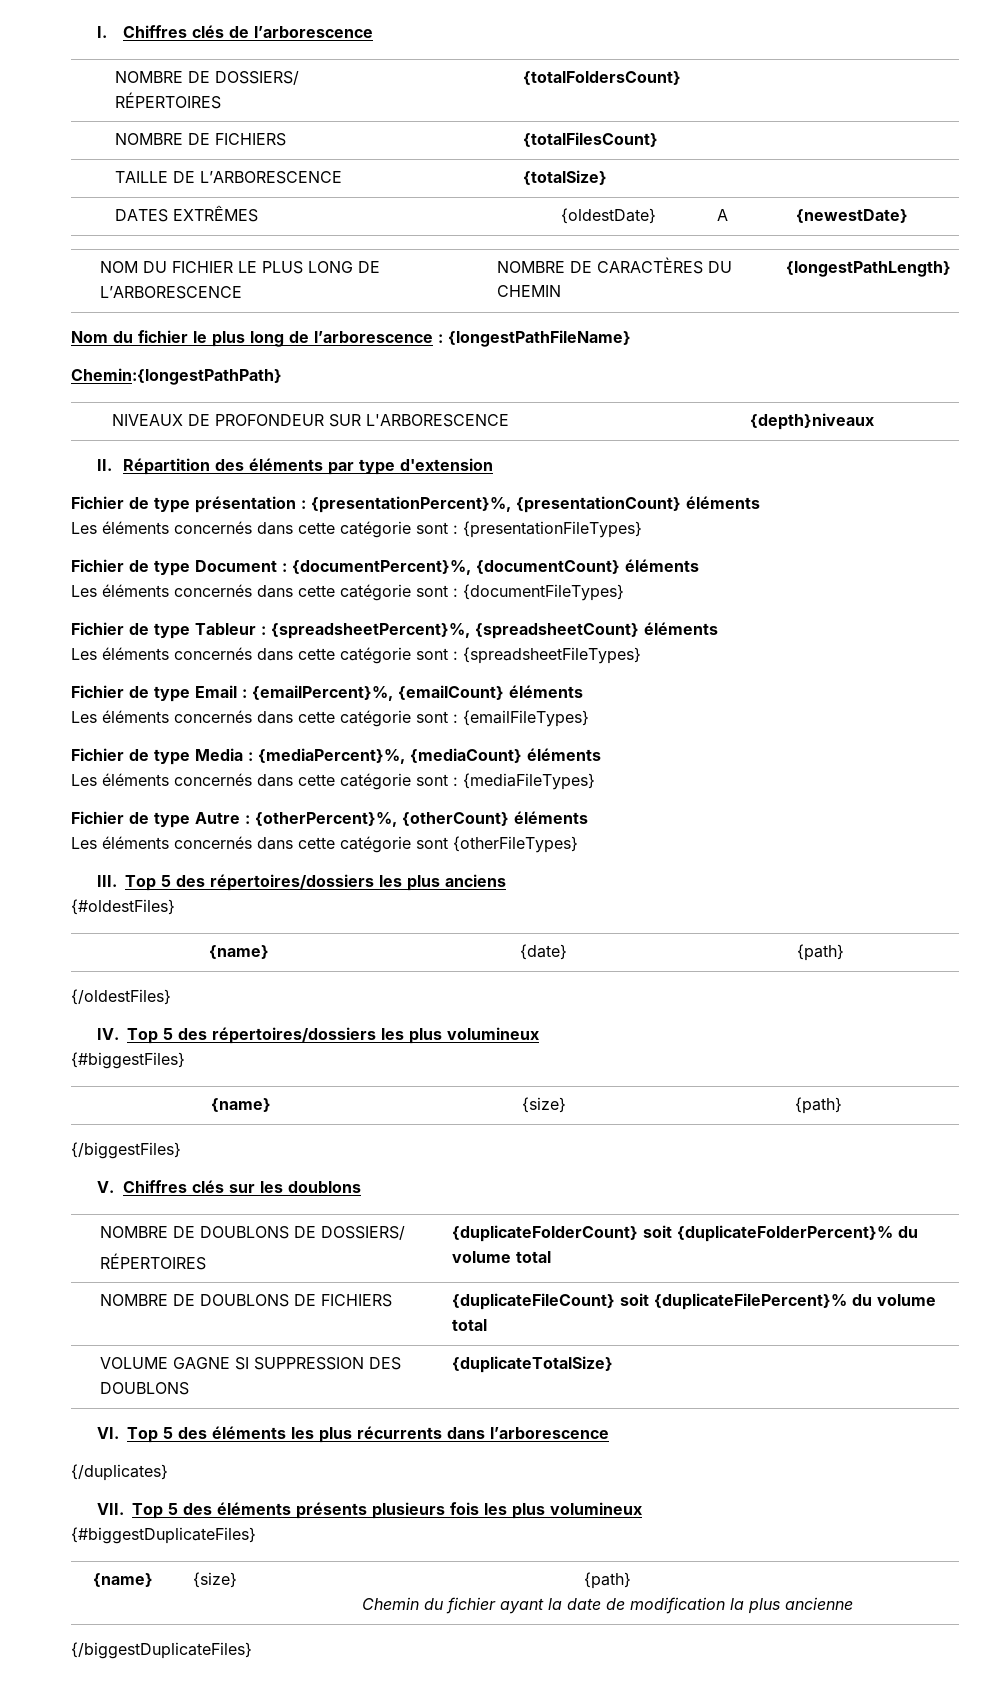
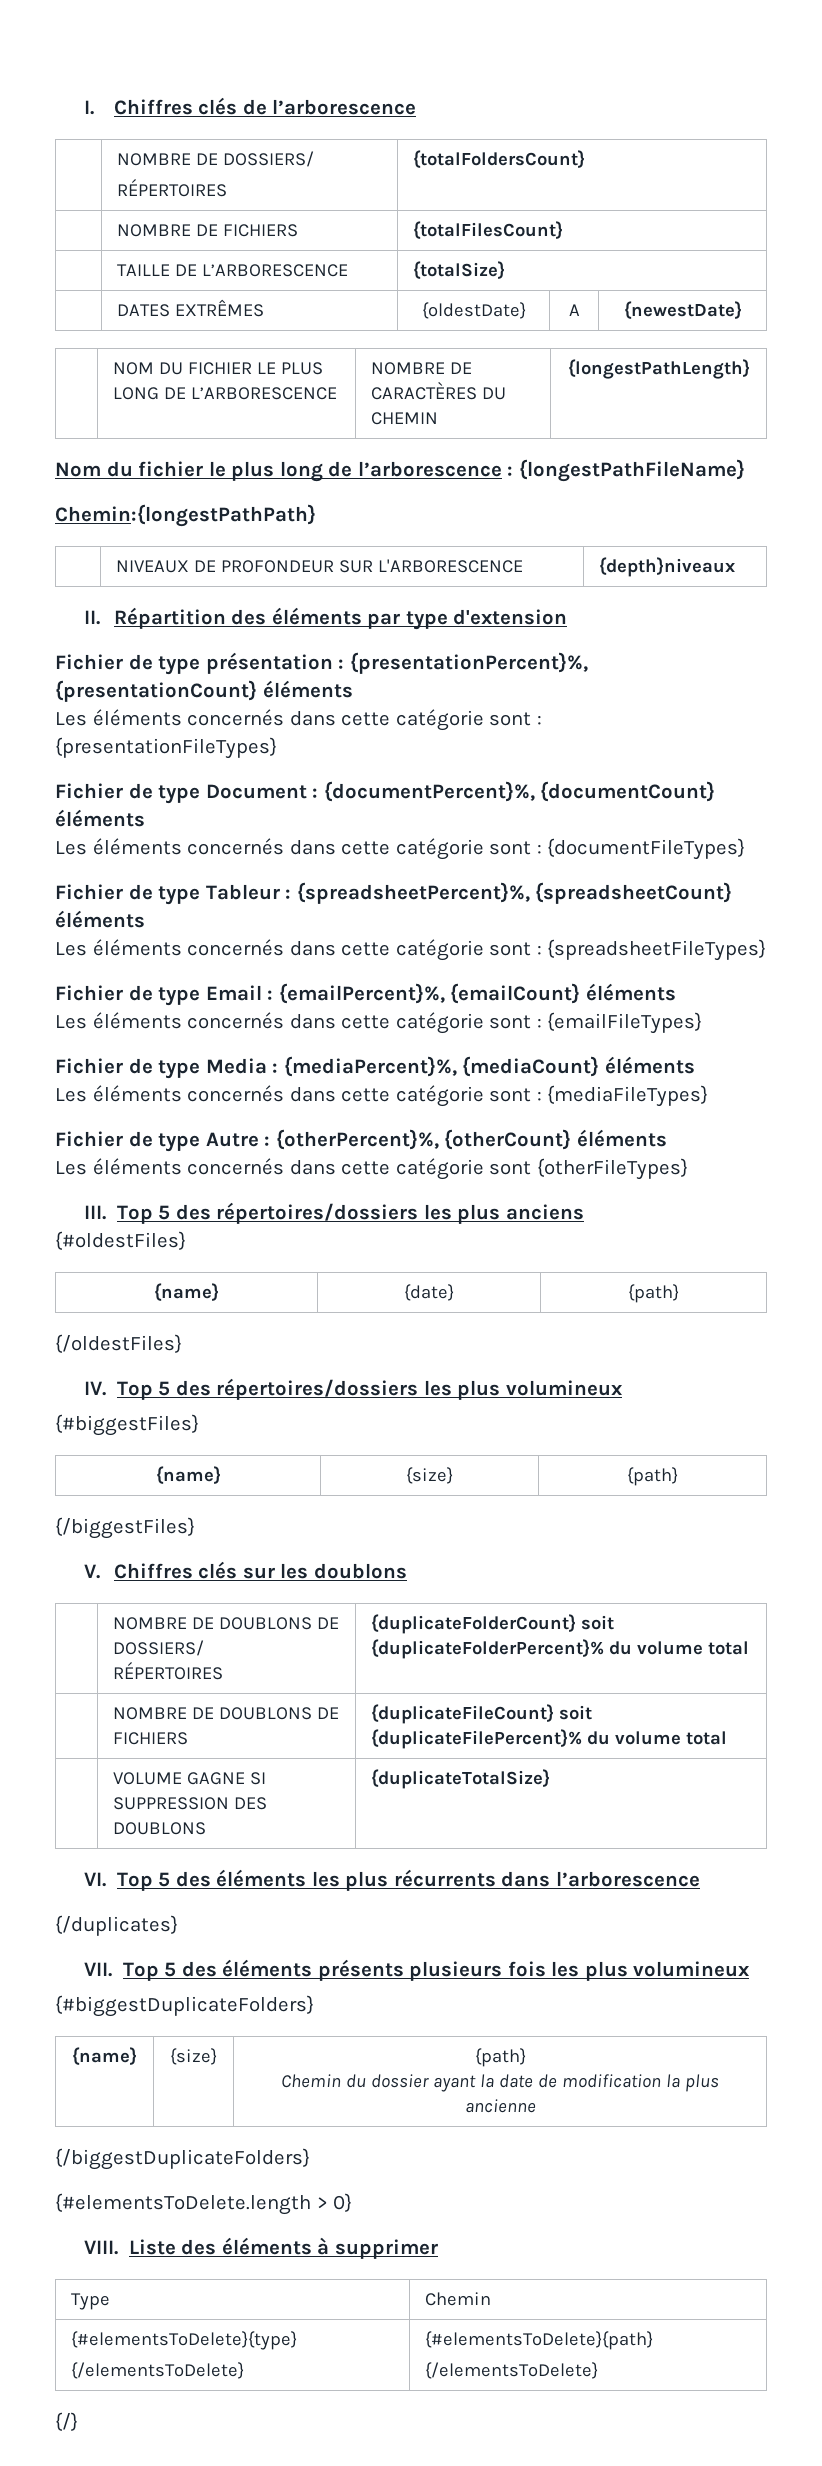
- {#biggestDuplicateFiles}
+ {#biggestDuplicateFolders}
  {name} | {size} | {path}
- Chemin du fichier ayant la date de modification la plus ancienne
+ Chemin du dossier ayant la date de modification la plus ancienne
- {/biggestDuplicateFiles}
+ {/biggestDuplicateFolders}
+ {#elementsToDelete.length > 0}
+ VIII. Liste des éléments à supprimer
+ Type | Chemin
+ {#elementsToDelete}{type}
+ {/elementsToDelete} | {#elementsToDelete}{path}
+ {/elementsToDelete}
+ {/}

